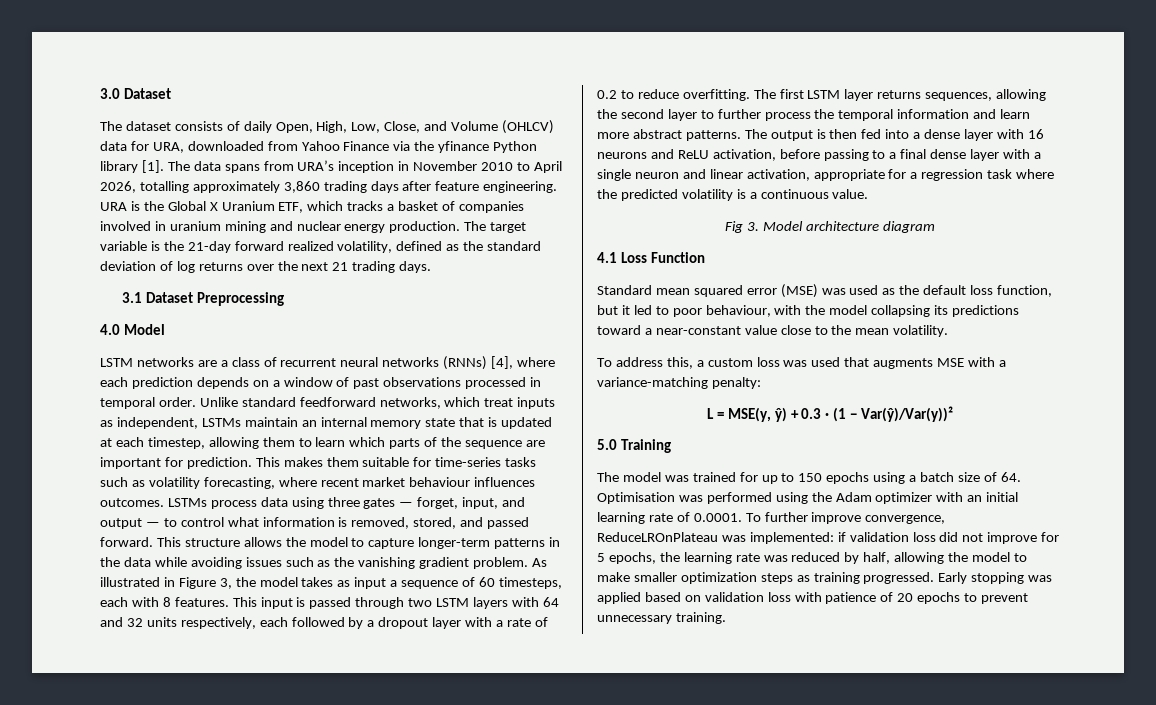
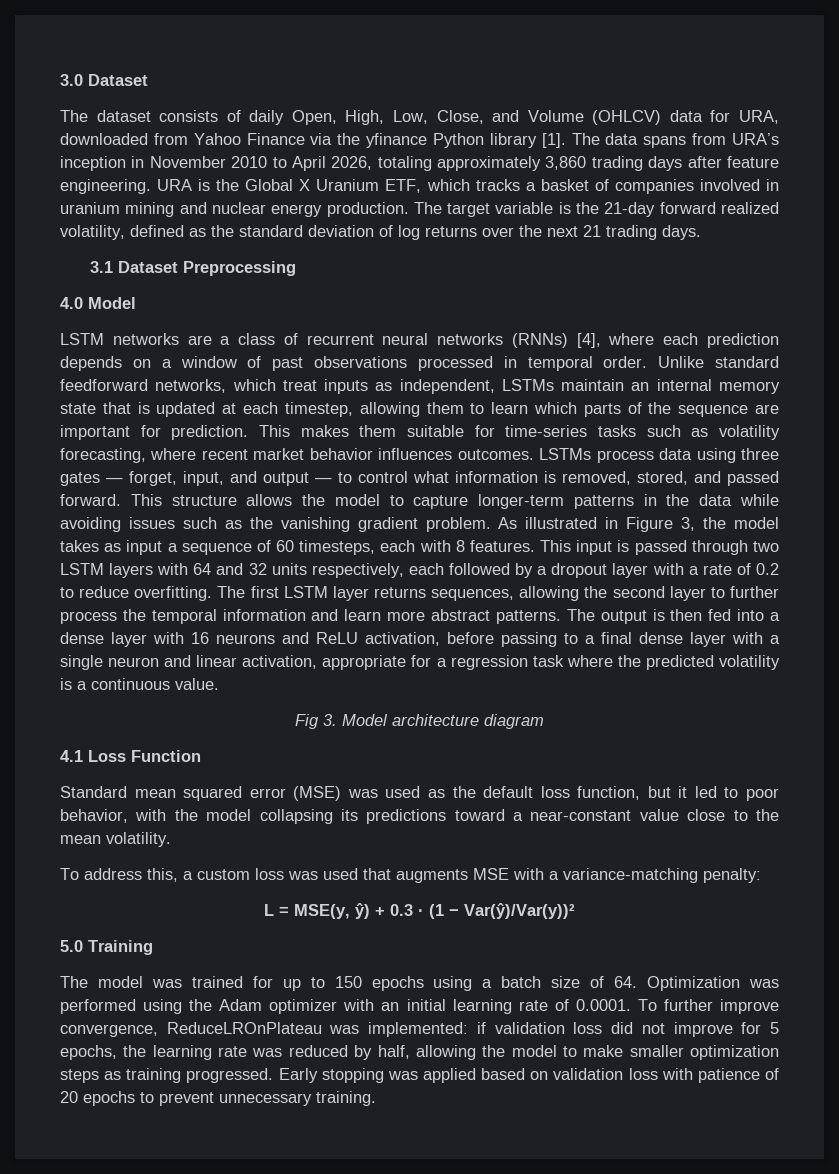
- The data spans from URA’s inception in November 2010 to April 2026, totalling approximately 3,860 trading days after feature engineering.
+ The data spans from URA’s inception in November 2010 to April 2026, totaling approximately 3,860 trading days after feature engineering.
- This makes them suitable for time-series tasks such as volatility forecasting, where recent market behaviour influences outcomes.
+ This makes them suitable for time-series tasks such as volatility forecasting, where recent market behavior influences outcomes.
- Standard mean squared error (MSE) was used as the default loss function, but it led to poor behaviour, with the model collapsing its predictions toward a near-constant value close to the mean volatility.
+ Standard mean squared error (MSE) was used as the default loss function, but it led to poor behavior, with the model collapsing its predictions toward a near-constant value close to the mean volatility.
- The model was trained for up to 150 epochs using a batch size of 64. Optimisation was performed using the Adam optimizer with an initial learning rate of 0.0001. To further improve convergence, ReduceLROnPlateau was implemented:
+ The model was trained for up to 150 epochs using a batch size of 64. Optimization was performed using the Adam optimizer with an initial learning rate of 0.0001. To further improve convergence, ReduceLROnPlateau was implemented:

